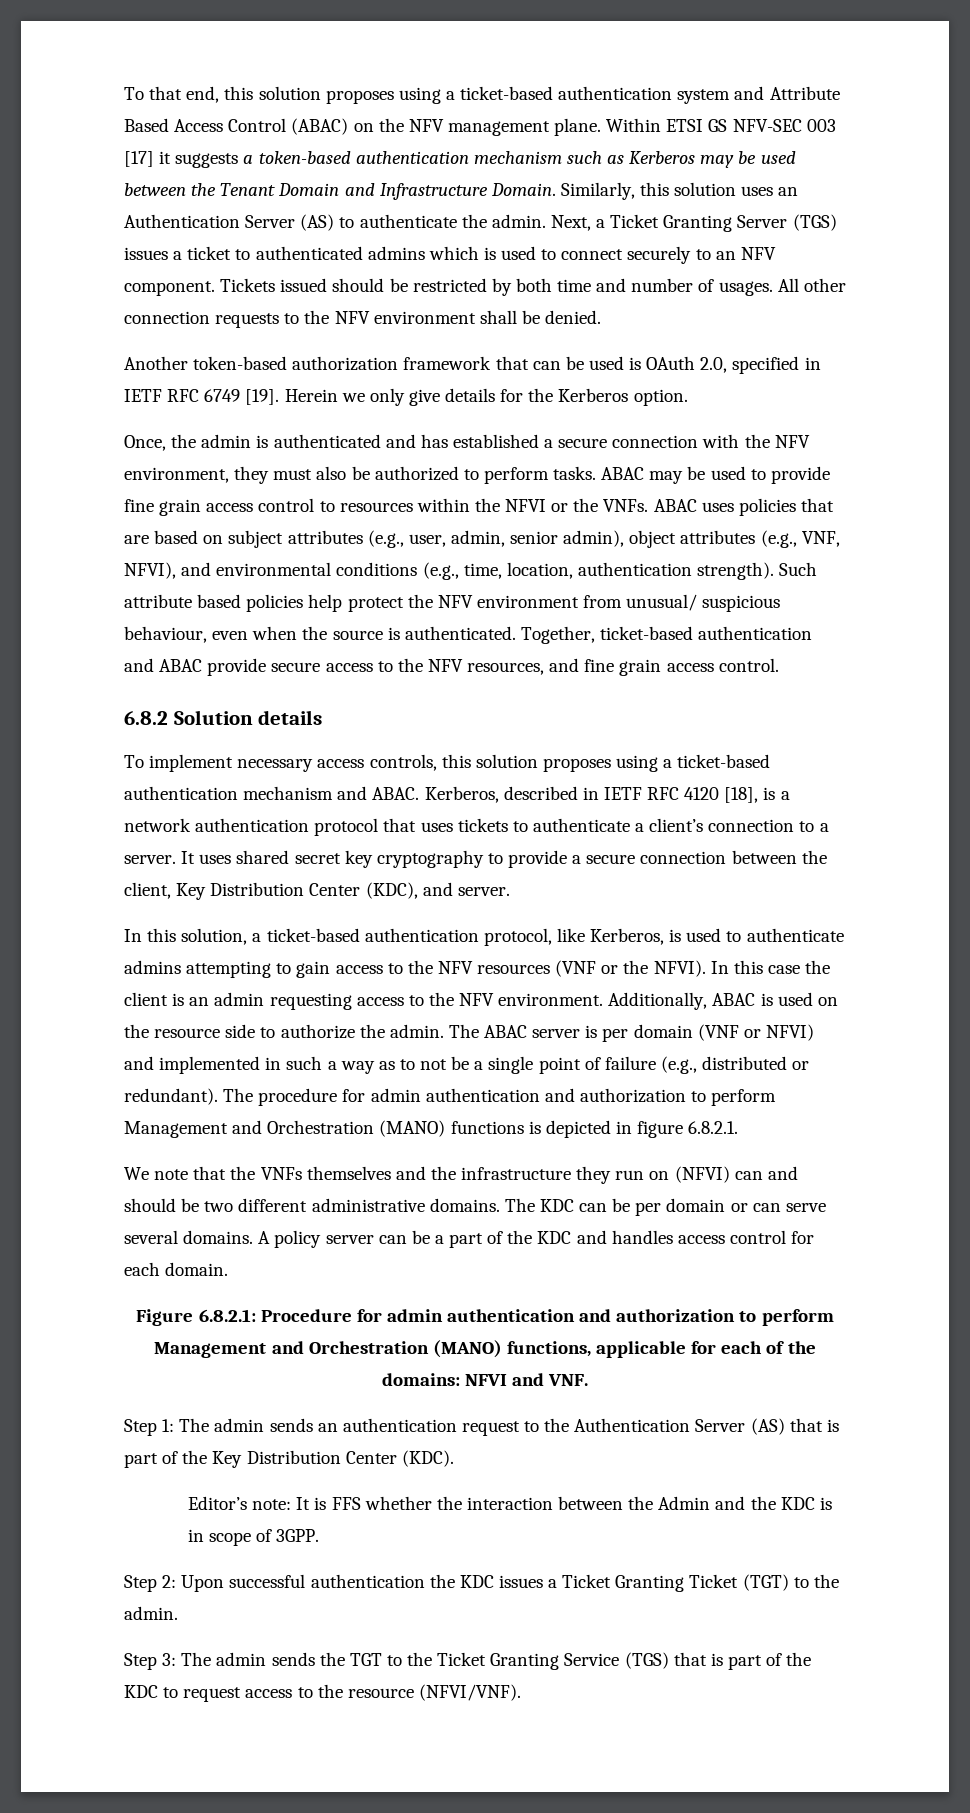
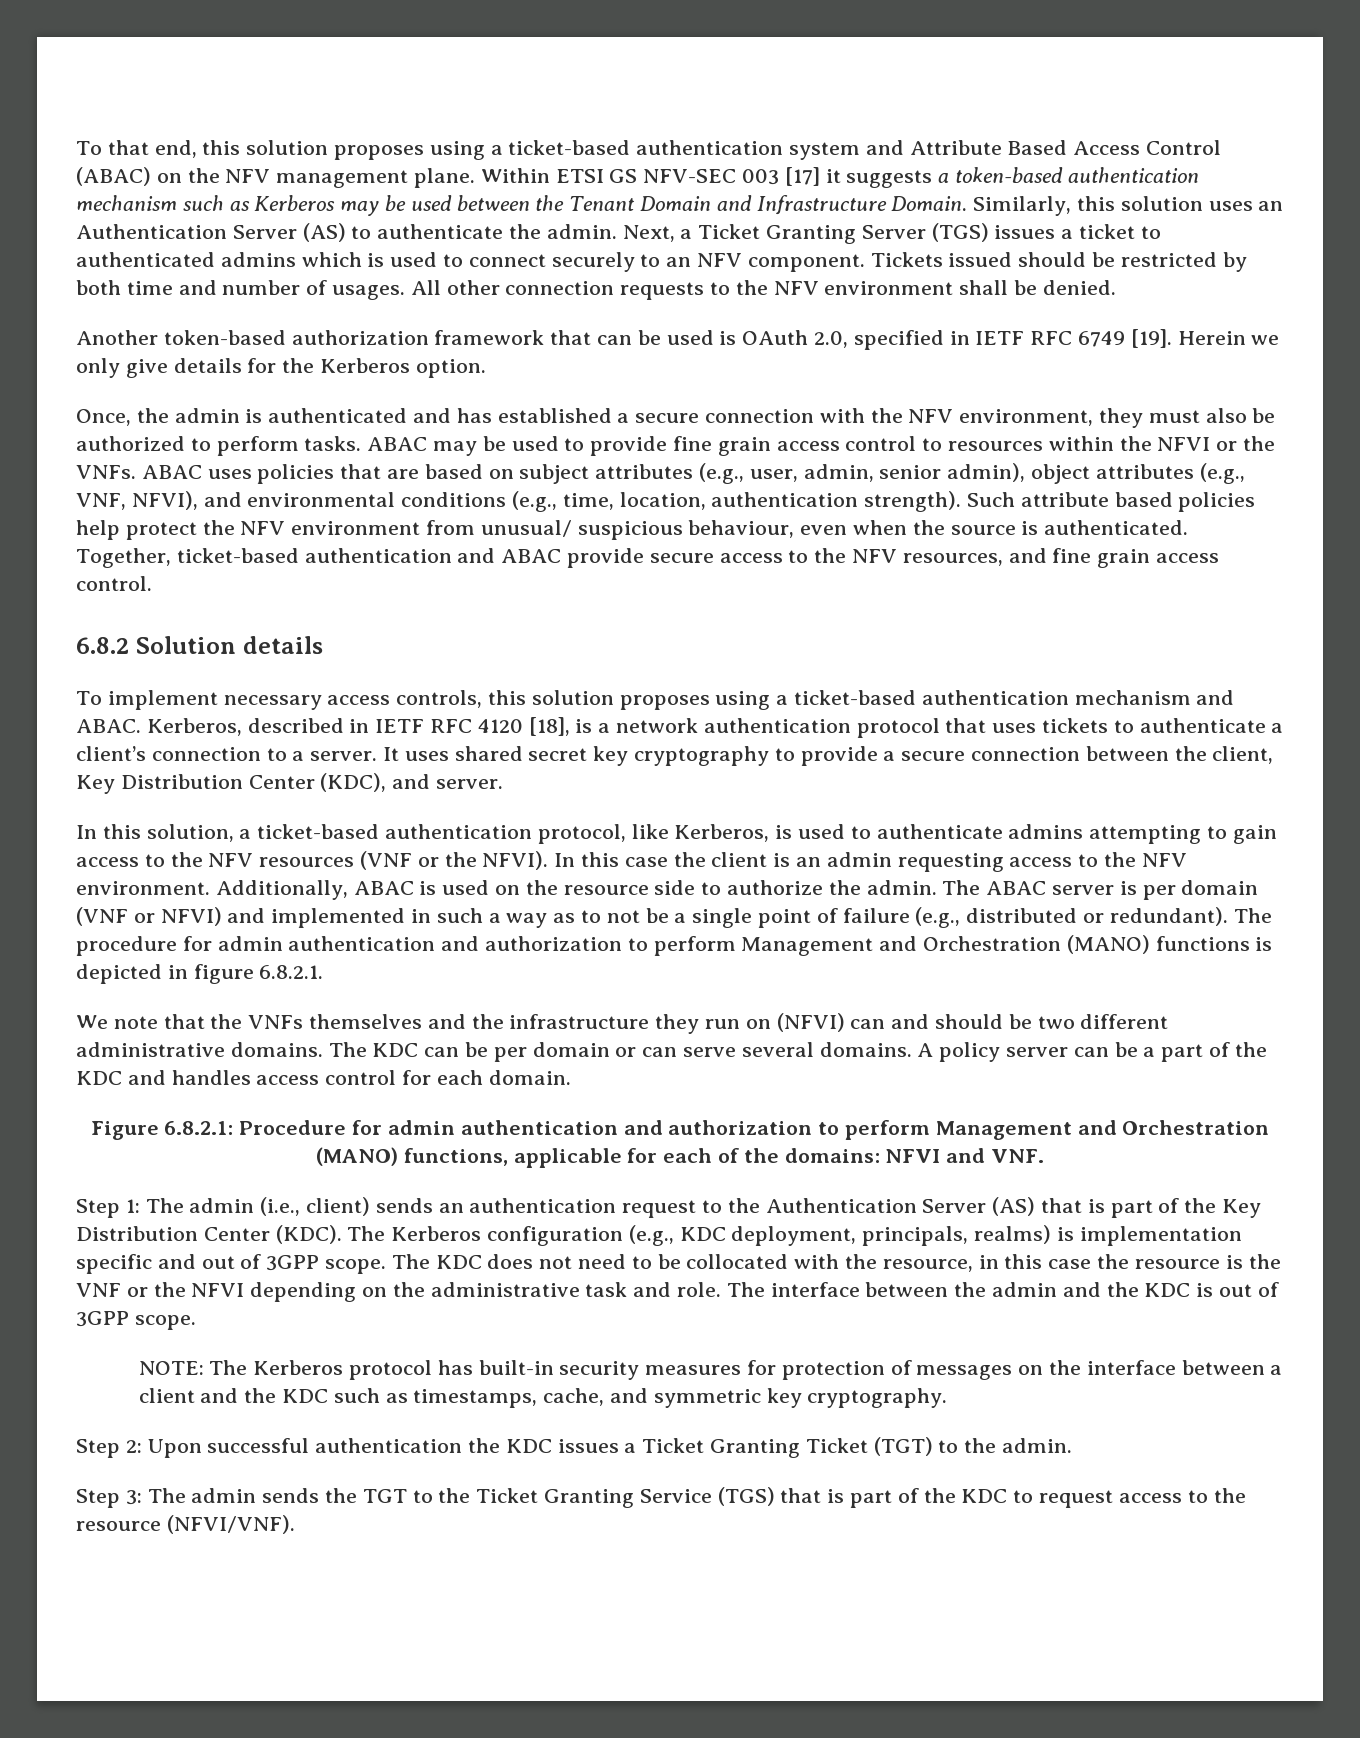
- Step 1: The admin sends an authentication request to the Authentication Server (AS) that is part of the Key Distribution Center (KDC).
- Editor’s note: It is FFS whether the interaction between the Admin and the KDC is in scope of 3GPP.
+ Step 1: The admin (i.e., client) sends an authentication request to the Authentication Server (AS) that is part of the Key Distribution Center (KDC). The Kerberos configuration (e.g., KDC deployment, principals, realms) is implementation specific and out of 3GPP scope. The KDC does not need to be collocated with the resource, in this case the resource is the VNF or the NFVI depending on the administrative task and role. The interface between the admin and the KDC is out of 3GPP scope.
+ NOTE: The Kerberos protocol has built-in security measures for protection of messages on the interface between a client and the KDC such as timestamps, cache, and symmetric key cryptography.

